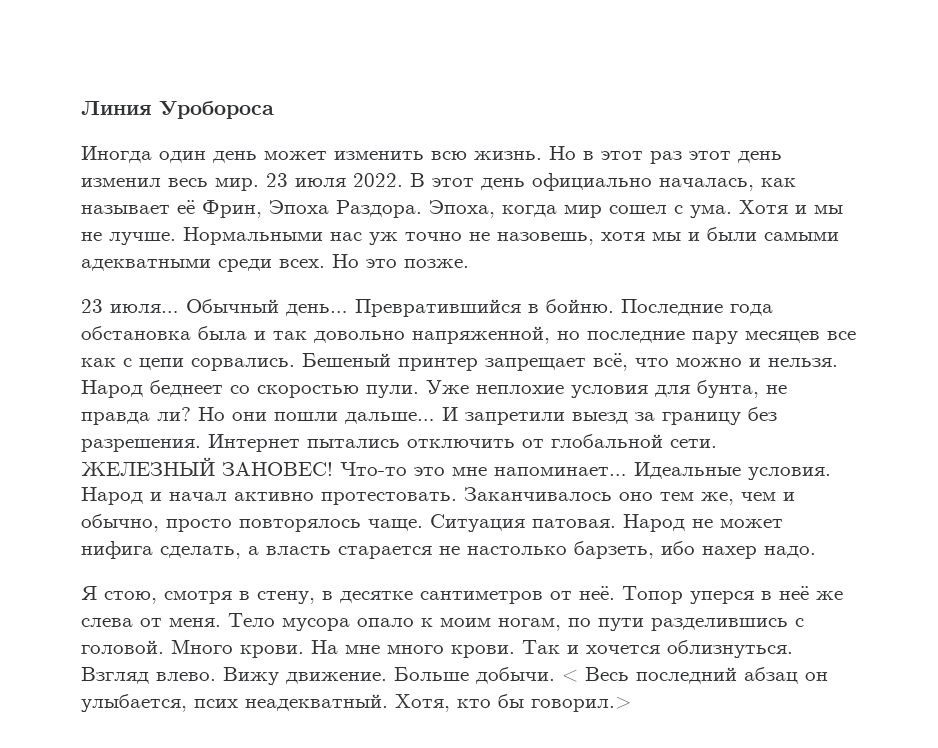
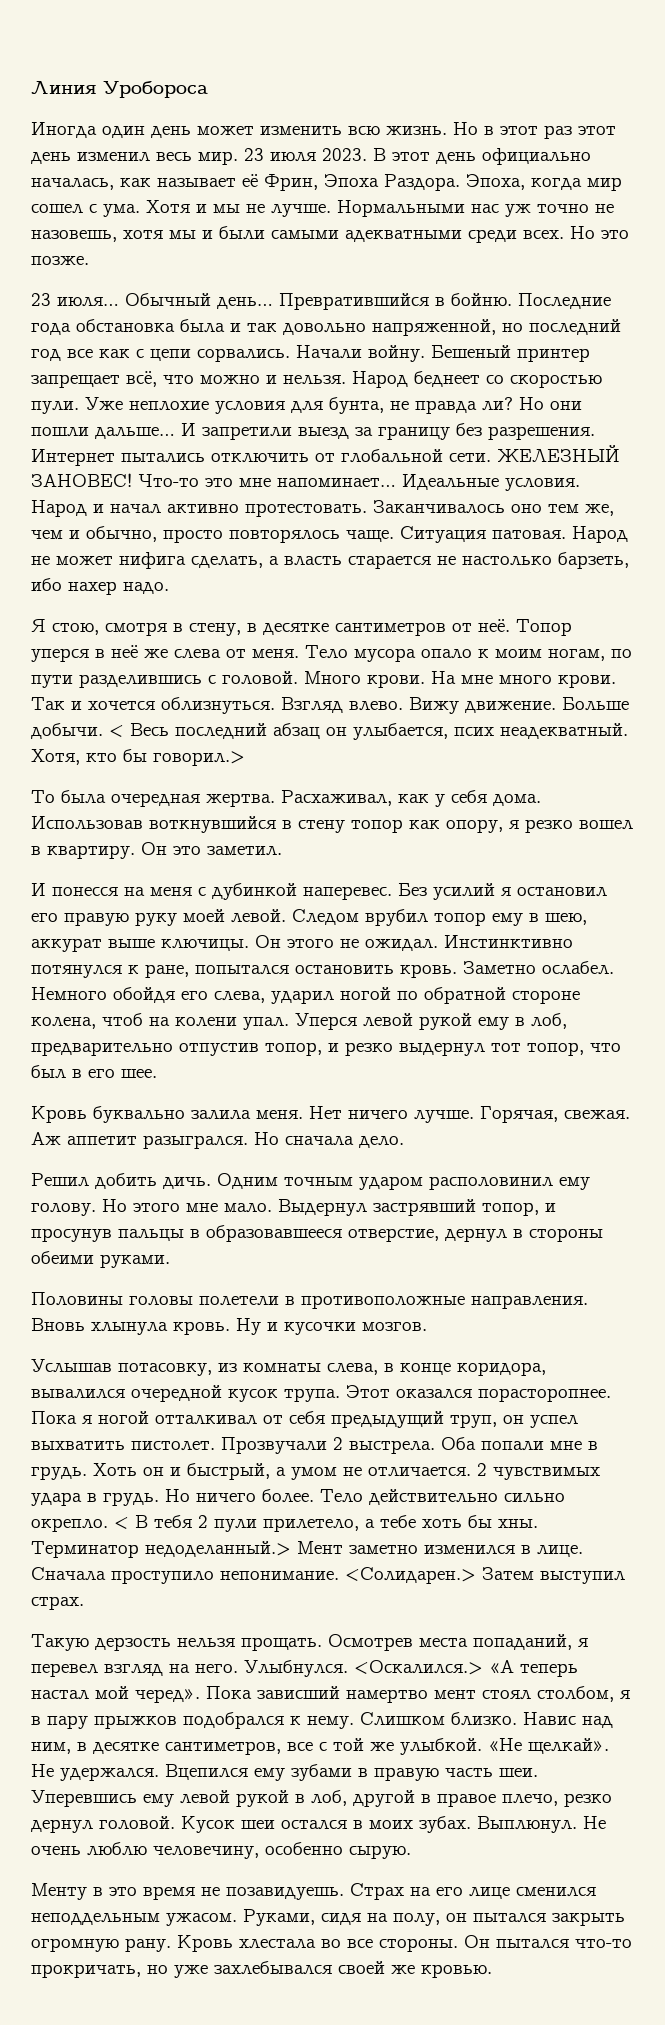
- 23 июля 2022.
+ 23 июля 2023.
- Последние года обстановка была и так довольно напряженной, но последние пару месяцев все как с цепи сорвались.
+ Последние года обстановка была и так довольно напряженной, но последний год все как с цепи сорвались.
+ Начали войну.
+ То была очередная жертва. Расхаживал, как у себя дома. Использовав воткнувшийся в стену топор как опору, я резко вошел в квартиру. Он это заметил.
+ И понесся на меня с дубинкой наперевес. Без усилий я остановил его правую руку моей левой. Следом врубил топор ему в шею, аккурат выше ключицы. Он этого не ожидал. Инстинктивно потянулся к ране, попытался остановить кровь. Заметно ослабел. Немного обойдя его слева, ударил ногой по обратной стороне колена, чтоб на колени упал. Уперся левой рукой ему в лоб, предварительно отпустив топор, и резко выдернул тот топор, что был в его шее.
+ Кровь буквально залила меня. Нет ничего лучше. Горячая, свежая. Аж аппетит разыгрался. Но сначала дело.
+ Решил добить дичь. Одним точным ударом располовинил ему голову. Но этого мне мало. Выдернул застрявший топор, и просунув пальцы в образовавшееся отверстие, дернул в стороны обеими руками.
+ Половины головы полетели в противоположные направления. Вновь хлынула кровь. Ну и кусочки мозгов.
+ Услышав потасовку, из комнаты слева, в конце коридора, вывалился очередной кусок трупа. Этот оказался порасторопнее. Пока я ногой отталкивал от себя предыдущий труп, он успел выхватить пистолет. Прозвучали 2 выстрела. Оба попали мне в грудь. Хоть он и быстрый, а умом не отличается. 2 чувствимых удара в грудь. Но ничего более. Тело действительно сильно окрепло. < В тебя 2 пули прилетело, а тебе хоть бы хны. Терминатор недоделанный.> Мент заметно изменился в лице. Сначала проступило непонимание. <Солидарен.> Затем выступил страх.
+ Такую дерзость нельзя прощать. Осмотрев места попаданий, я перевел взгляд на него. Улыбнулся. <Оскалился.> «А теперь настал мой черед». Пока зависший намертво мент стоял столбом, я в пару прыжков подобрался к нему. Слишком близко. Навис над ним, в десятке сантиметров, все с той же улыбкой. «Не щелкай». Не удержался. Вцепился ему зубами в правую часть шеи. Уперевшись ему левой рукой в лоб, другой в правое плечо, резко дернул головой. Кусок шеи остался в моих зубах. Выплюнул. Не очень люблю человечину, особенно сырую.
+ Менту в это время не позавидуешь. Страх на его лице сменился неподдельным ужасом. Руками, сидя на полу, он пытался закрыть огромную рану. Кровь хлестала во все стороны. Он пытался что-то прокричать, но уже захлебывался своей же кровью.

